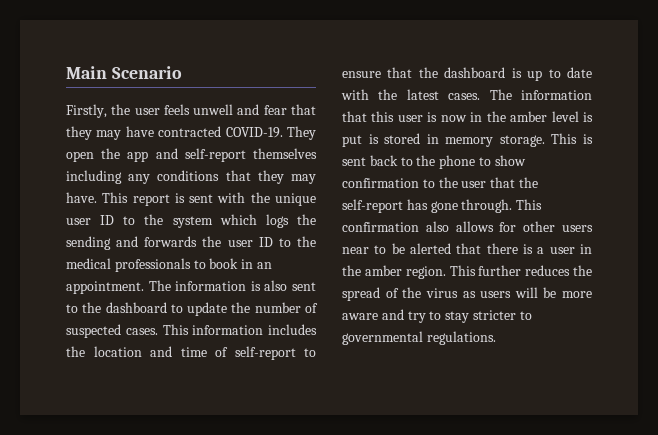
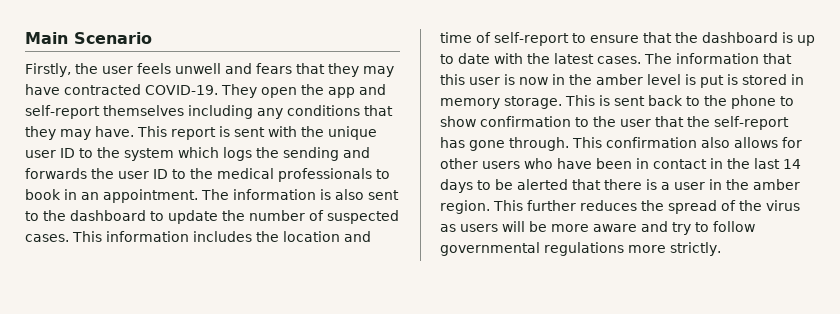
- Firstly, the user feels unwell and fear that they may have contracted COVID-19.
+ Firstly, the user feels unwell and fears that they may have contracted COVID-19.
- This confirmation also allows for other users near to be alerted that there is a user in the amber region.
+ This confirmation also allows for other users who have been in contact in the last 14 days to be alerted that there is a user in the amber region.
- This further reduces the spread of the virus as users will be more aware and try to stay stricter to governmental regulations.
+ This further reduces the spread of the virus as users will be more aware and try to follow governmental regulations more strictly.

